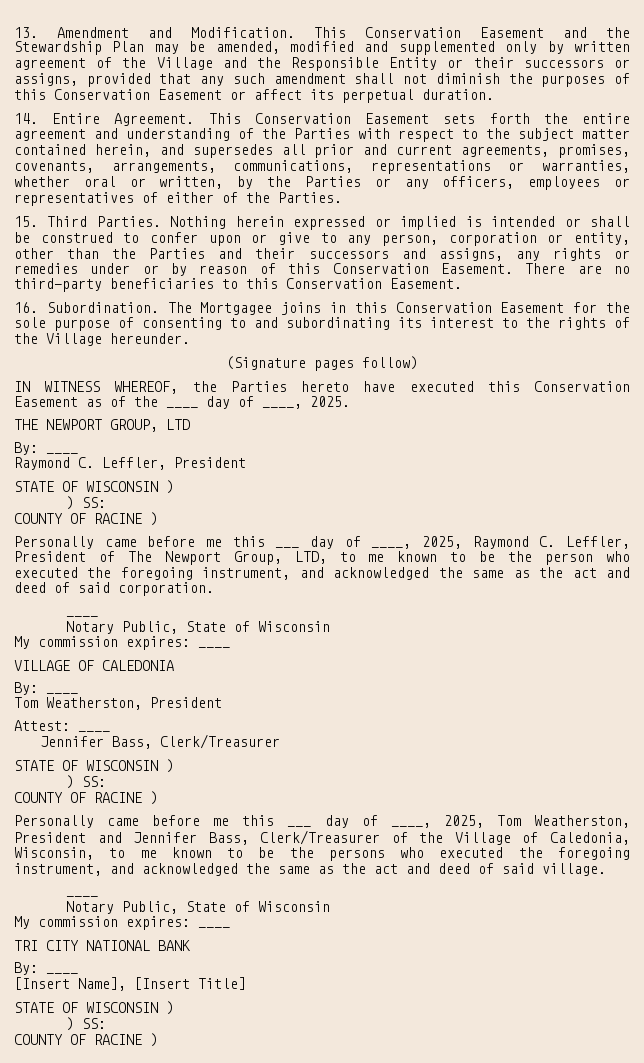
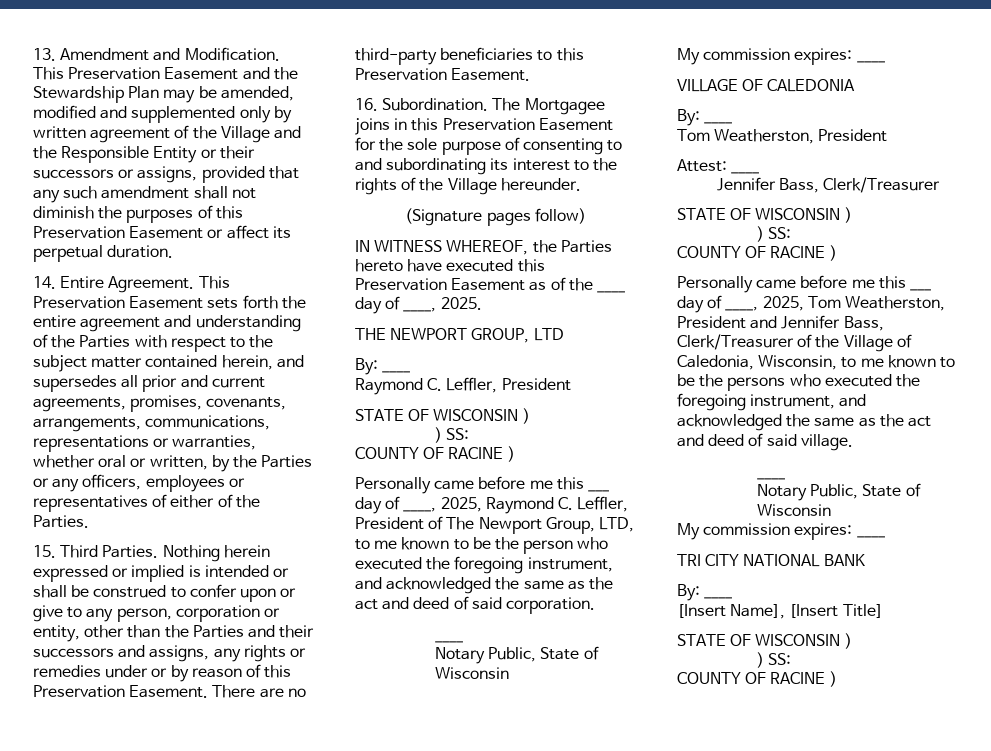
- This Conservation Easement and the Stewardship Plan may be amended, modified and supplemented only by written agreement of the Village and the Responsible Entity or their successors or assigns, provided that any such amendment shall not diminish the purposes of this Conservation Easement or affect its perpetual duration.
+ This Preservation Easement and the Stewardship Plan may be amended, modified and supplemented only by written agreement of the Village and the Responsible Entity or their successors or assigns, provided that any such amendment shall not diminish the purposes of this Preservation Easement or affect its perpetual duration.
- This Conservation Easement sets forth the entire agreement and understanding of the Parties with respect to the subject matter contained herein, and supersedes all prior and current agreements, promises, covenants, arrangements, communications, representations or warranties, whether oral or written, by the Parties or any officers, employees or representatives of either of the Parties.
+ This Preservation Easement sets forth the entire agreement and understanding of the Parties with respect to the subject matter contained herein, and supersedes all prior and current agreements, promises, covenants, arrangements, communications, representations or warranties, whether oral or written, by the Parties or any officers, employees or representatives of either of the Parties.
- Nothing herein expressed or implied is intended or shall be construed to confer upon or give to any person, corporation or entity, other than the Parties and their successors and assigns, any rights or remedies under or by reason of this Conservation Easement.
+ Nothing herein expressed or implied is intended or shall be construed to confer upon or give to any person, corporation or entity, other than the Parties and their successors and assigns, any rights or remedies under or by reason of this Preservation Easement.
- There are no third-party beneficiaries to this Conservation Easement.
+ There are no third-party beneficiaries to this Preservation Easement.
- The Mortgagee joins in this Conservation Easement for the sole purpose of consenting to and subordinating its interest to the rights of the Village hereunder.
+ The Mortgagee joins in this Preservation Easement for the sole purpose of consenting to and subordinating its interest to the rights of the Village hereunder.
- IN WITNESS WHEREOF, the Parties hereto have executed this Conservation Easement as of the ____ day of ____, 2025.
+ IN WITNESS WHEREOF, the Parties hereto have executed this Preservation Easement as of the ____ day of ____, 2025.

